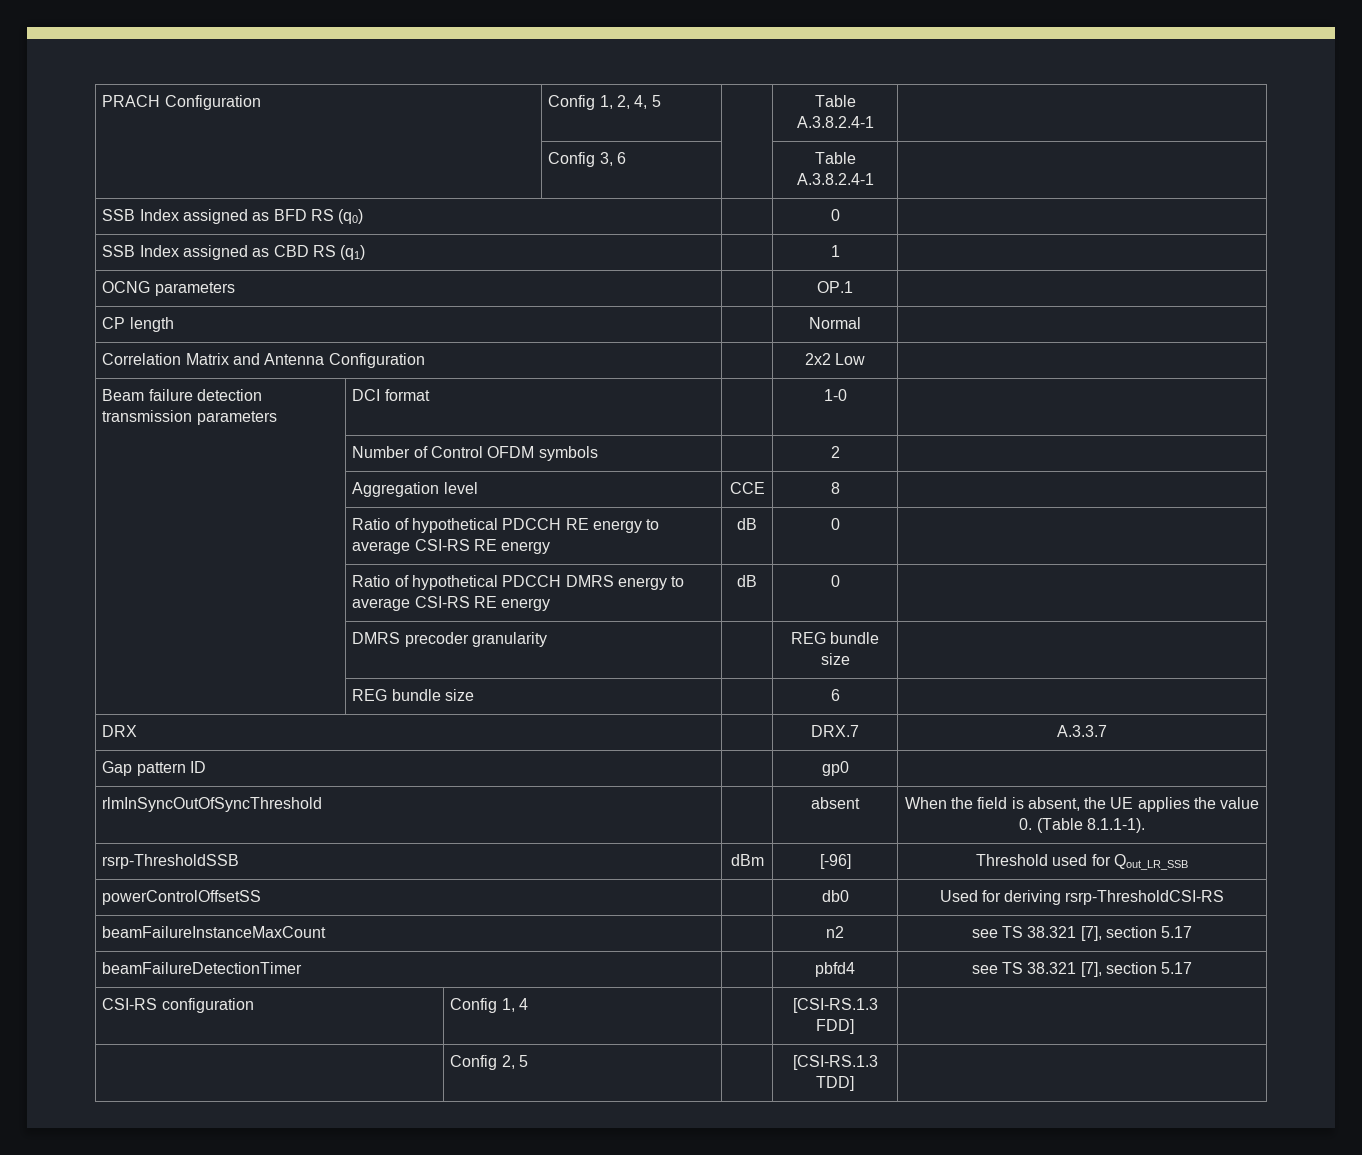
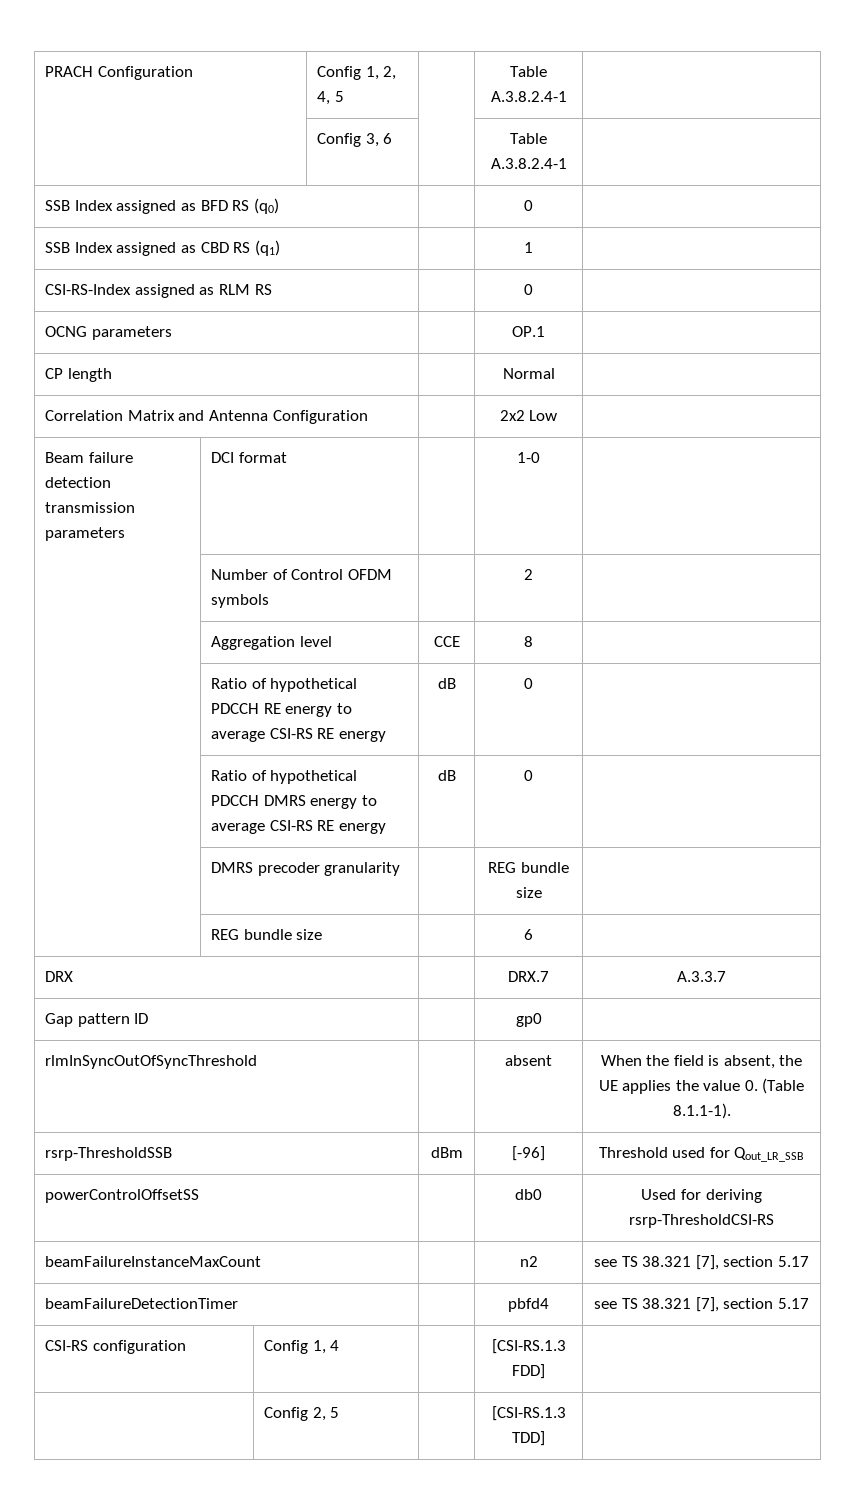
+ CSI-RS-Index assigned as RLM RS | | 0 |

